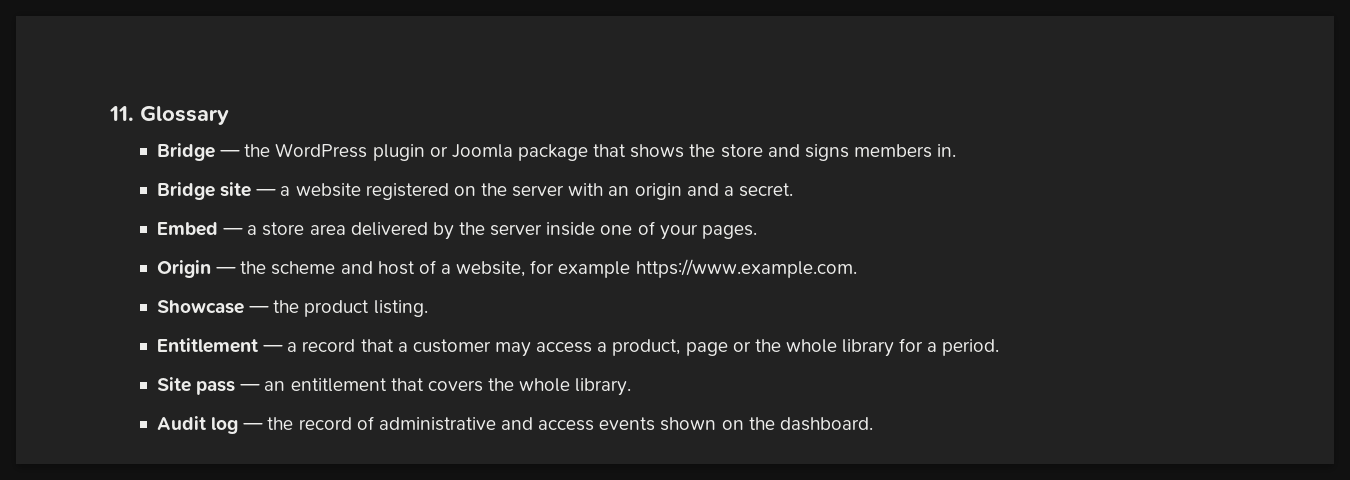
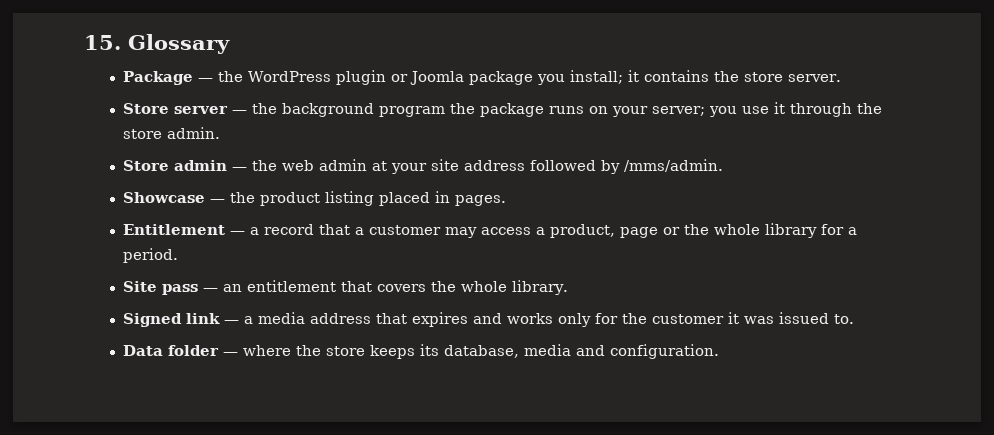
- 11. Glossary
+ 15. Glossary
- Bridge — the WordPress plugin or Joomla package that shows the store and signs members in.
- Bridge site — a website registered on the server with an origin and a secret.
- Embed — a store area delivered by the server inside one of your pages.
- Origin — the scheme and host of a website, for example https://www.example.com.
+ Package — the WordPress plugin or Joomla package you install; it contains the store server.
+ Store server — the background program the package runs on your server; you use it through the store admin.
+ Store admin — the web admin at your site address followed by /mms/admin.
- Showcase — the product listing.
+ Showcase — the product listing placed in pages.
- Audit log — the record of administrative and access events shown on the dashboard.
+ Signed link — a media address that expires and works only for the customer it was issued to.
+ Data folder — where the store keeps its database, media and configuration.

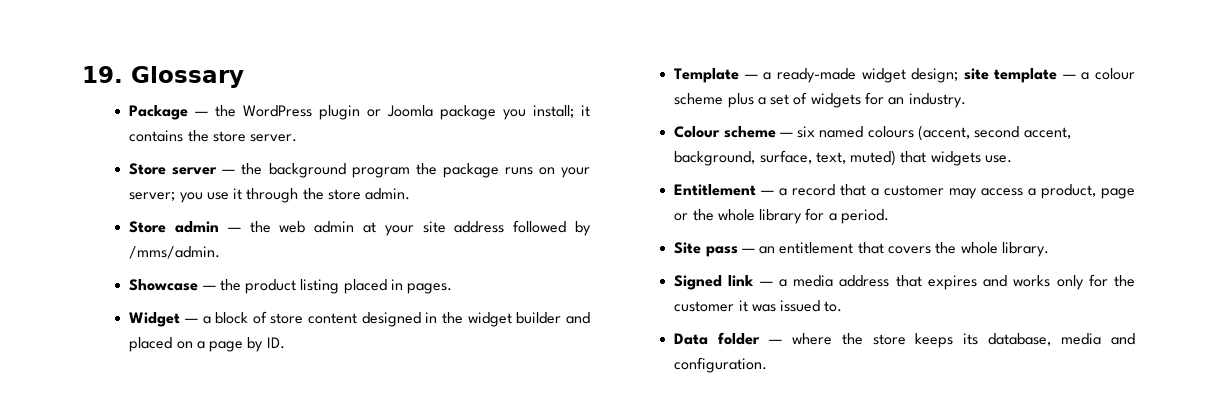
- 15. Glossary
+ 19. Glossary
+ Widget — a block of store content designed in the widget builder and placed on a page by ID.
+ Template — a ready-made widget design; site template — a colour scheme plus a set of widgets for an industry.
+ Colour scheme — six named colours (accent, second accent, background, surface, text, muted) that widgets use.

